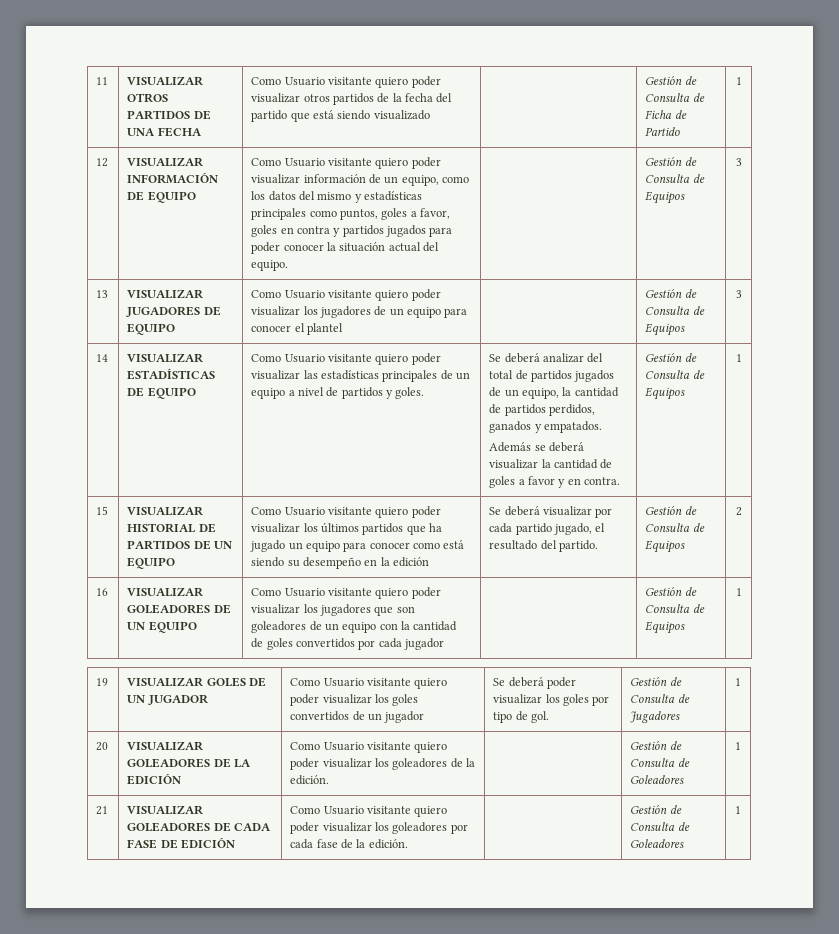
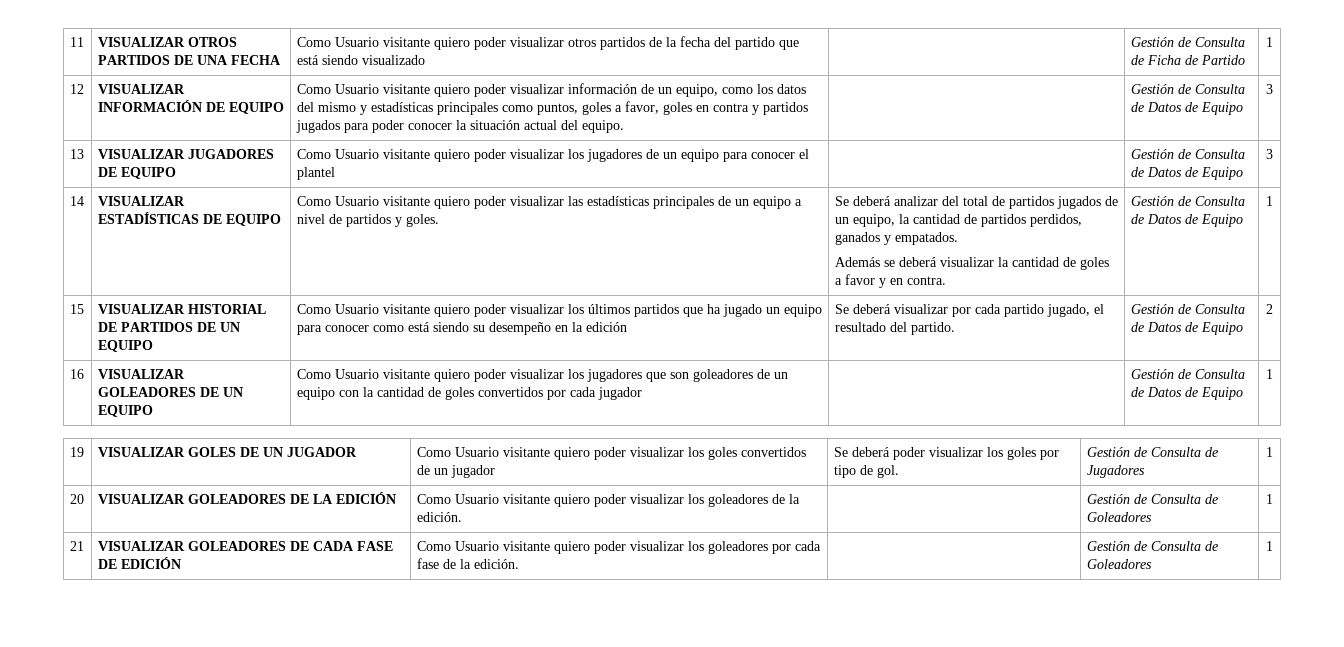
- Como Usuario visitante quiero poder visualizar información de un equipo, como los datos del mismo y estadísticas principales como puntos, goles a favor, goles en contra y partidos jugados para poder conocer la situación actual del equipo. | | Gestión de Consulta de Equipos
+ Como Usuario visitante quiero poder visualizar información de un equipo, como los datos del mismo y estadísticas principales como puntos, goles a favor, goles en contra y partidos jugados para poder conocer la situación actual del equipo. | | Gestión de Consulta de Datos de Equipo
- 13 | VISUALIZAR JUGADORES DE EQUIPO | Como Usuario visitante quiero poder visualizar los jugadores de un equipo para conocer el plantel | | Gestión de Consulta de Equipos | 3
+ 13 | VISUALIZAR JUGADORES DE EQUIPO | Como Usuario visitante quiero poder visualizar los jugadores de un equipo para conocer el plantel | | Gestión de Consulta de Datos de Equipo | 3
- Además se deberá visualizar la cantidad de goles a favor y en contra. | Gestión de Consulta de Equipos
+ Además se deberá visualizar la cantidad de goles a favor y en contra. | Gestión de Consulta de Datos de Equipo
- Se deberá visualizar por cada partido jugado, el resultado del partido. | Gestión de Consulta de Equipos
+ Se deberá visualizar por cada partido jugado, el resultado del partido. | Gestión de Consulta de Datos de Equipo
- 16 | VISUALIZAR GOLEADORES DE UN EQUIPO | Como Usuario visitante quiero poder visualizar los jugadores que son goleadores de un equipo con la cantidad de goles convertidos por cada jugador | | Gestión de Consulta de Equipos | 1
+ 16 | VISUALIZAR GOLEADORES DE UN EQUIPO | Como Usuario visitante quiero poder visualizar los jugadores que son goleadores de un equipo con la cantidad de goles convertidos por cada jugador | | Gestión de Consulta de Datos de Equipo | 1

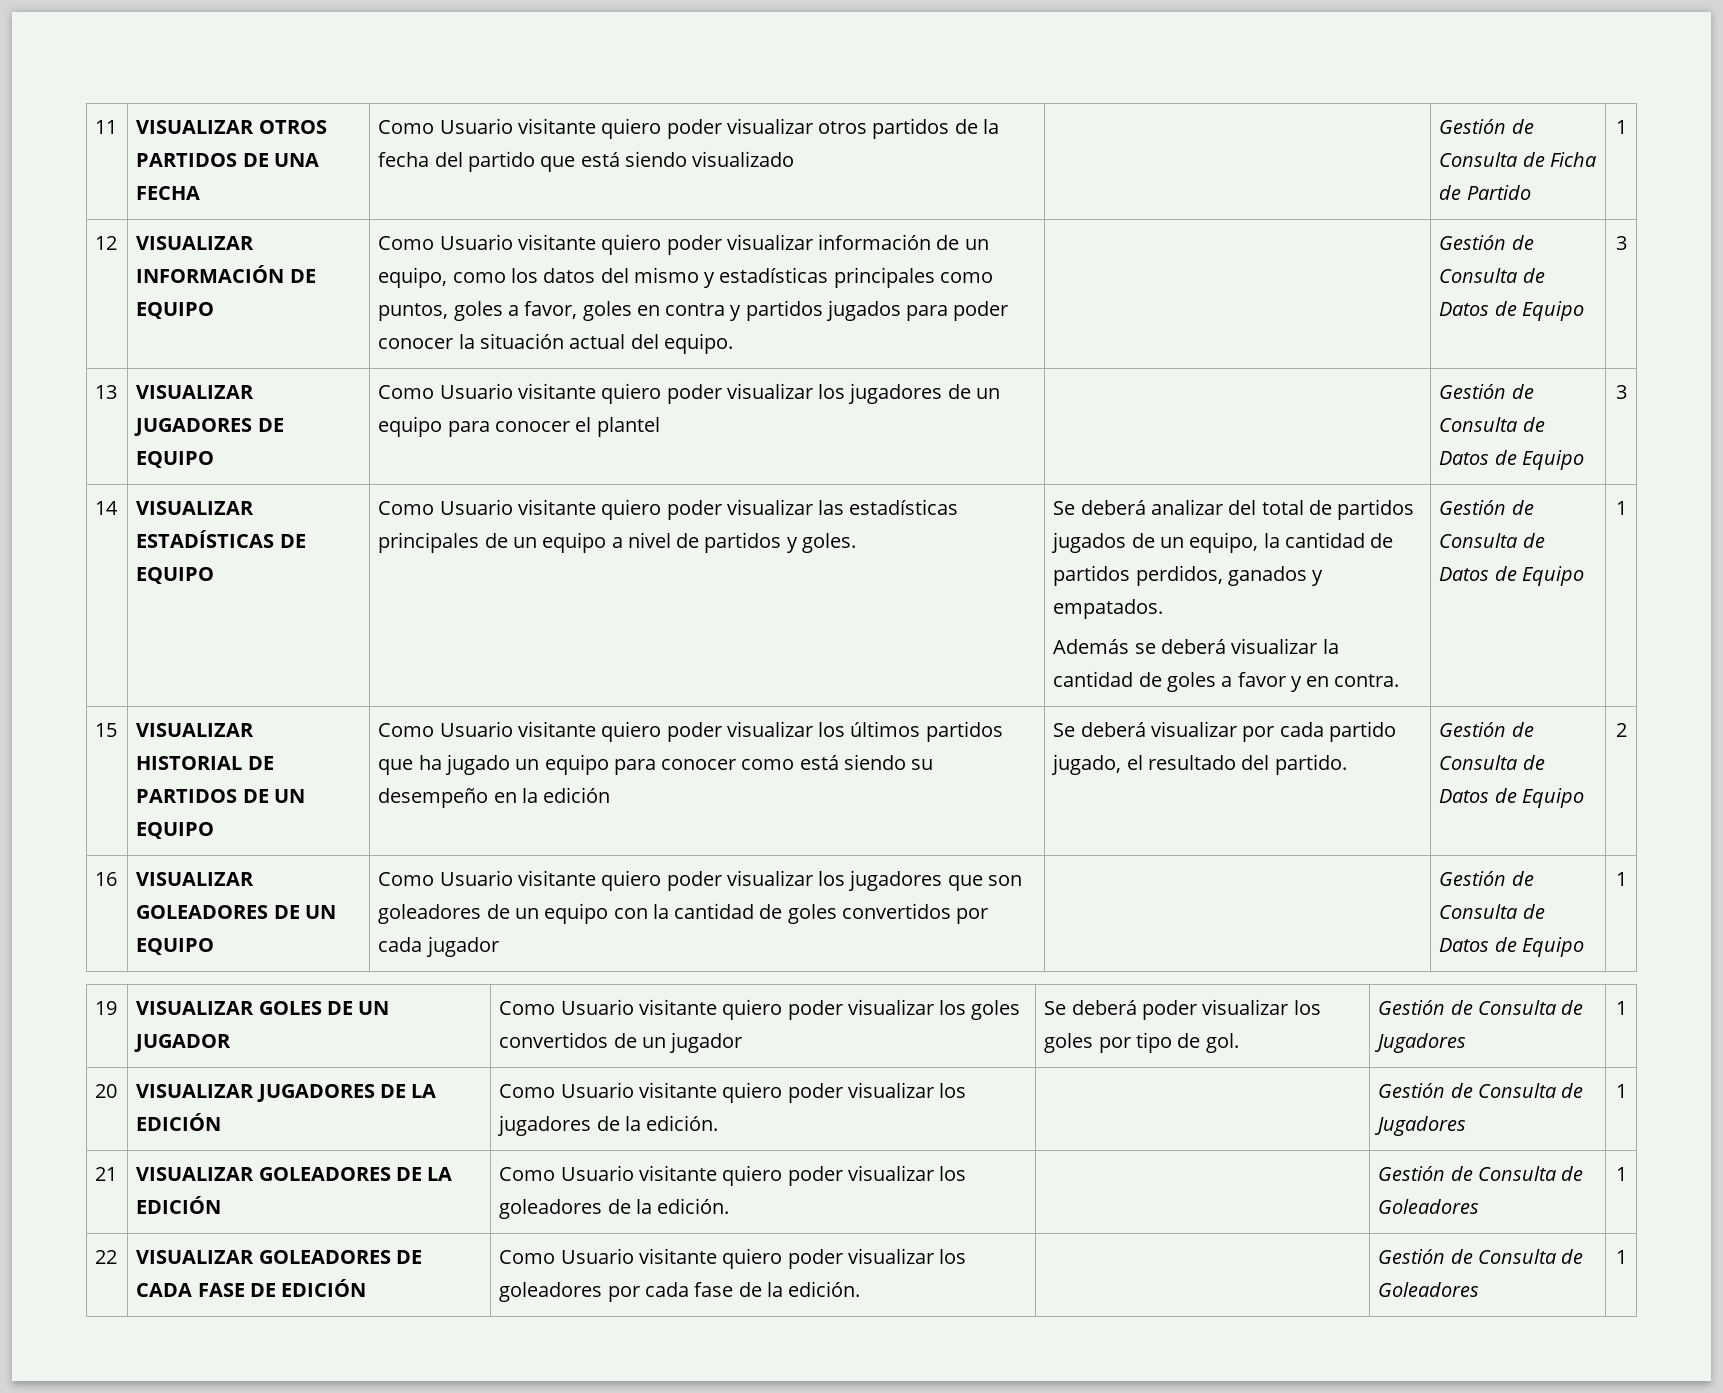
- 20 | VISUALIZAR GOLEADORES DE LA EDICIÓN | Como Usuario visitante quiero poder visualizar los goleadores de la edición. | | Gestión de Consulta de Goleadores | 1
+ 20 | VISUALIZAR JUGADORES DE LA EDICIÓN | Como Usuario visitante quiero poder visualizar los jugadores de la edición. | | Gestión de Consulta de Jugadores | 1
+ 21 | VISUALIZAR GOLEADORES DE LA EDICIÓN | Como Usuario visitante quiero poder visualizar los goleadores de la edición. | | Gestión de Consulta de Goleadores | 1
- 21 | VISUALIZAR GOLEADORES DE CADA FASE DE EDICIÓN | Como Usuario visitante quiero poder visualizar los goleadores por cada fase de la edición. | | Gestión de Consulta de Goleadores | 1
+ 22 | VISUALIZAR GOLEADORES DE CADA FASE DE EDICIÓN | Como Usuario visitante quiero poder visualizar los goleadores por cada fase de la edición. | | Gestión de Consulta de Goleadores | 1

